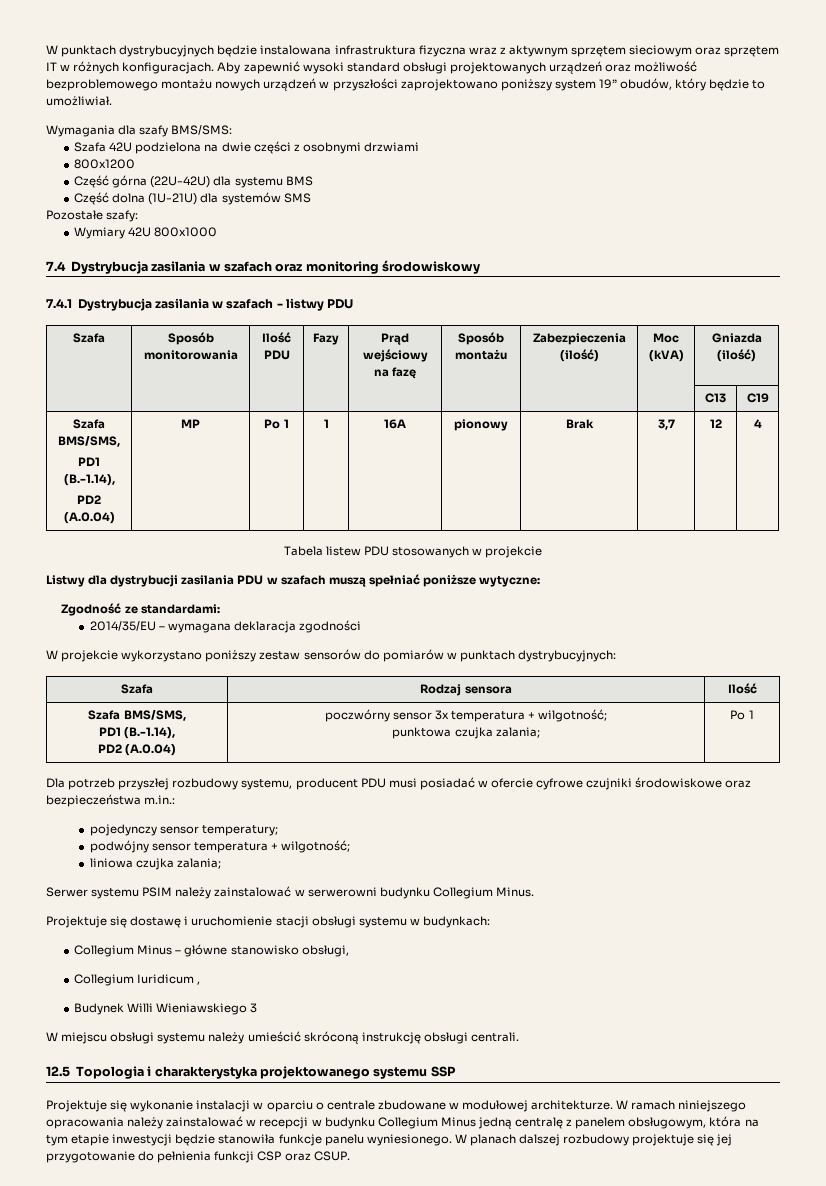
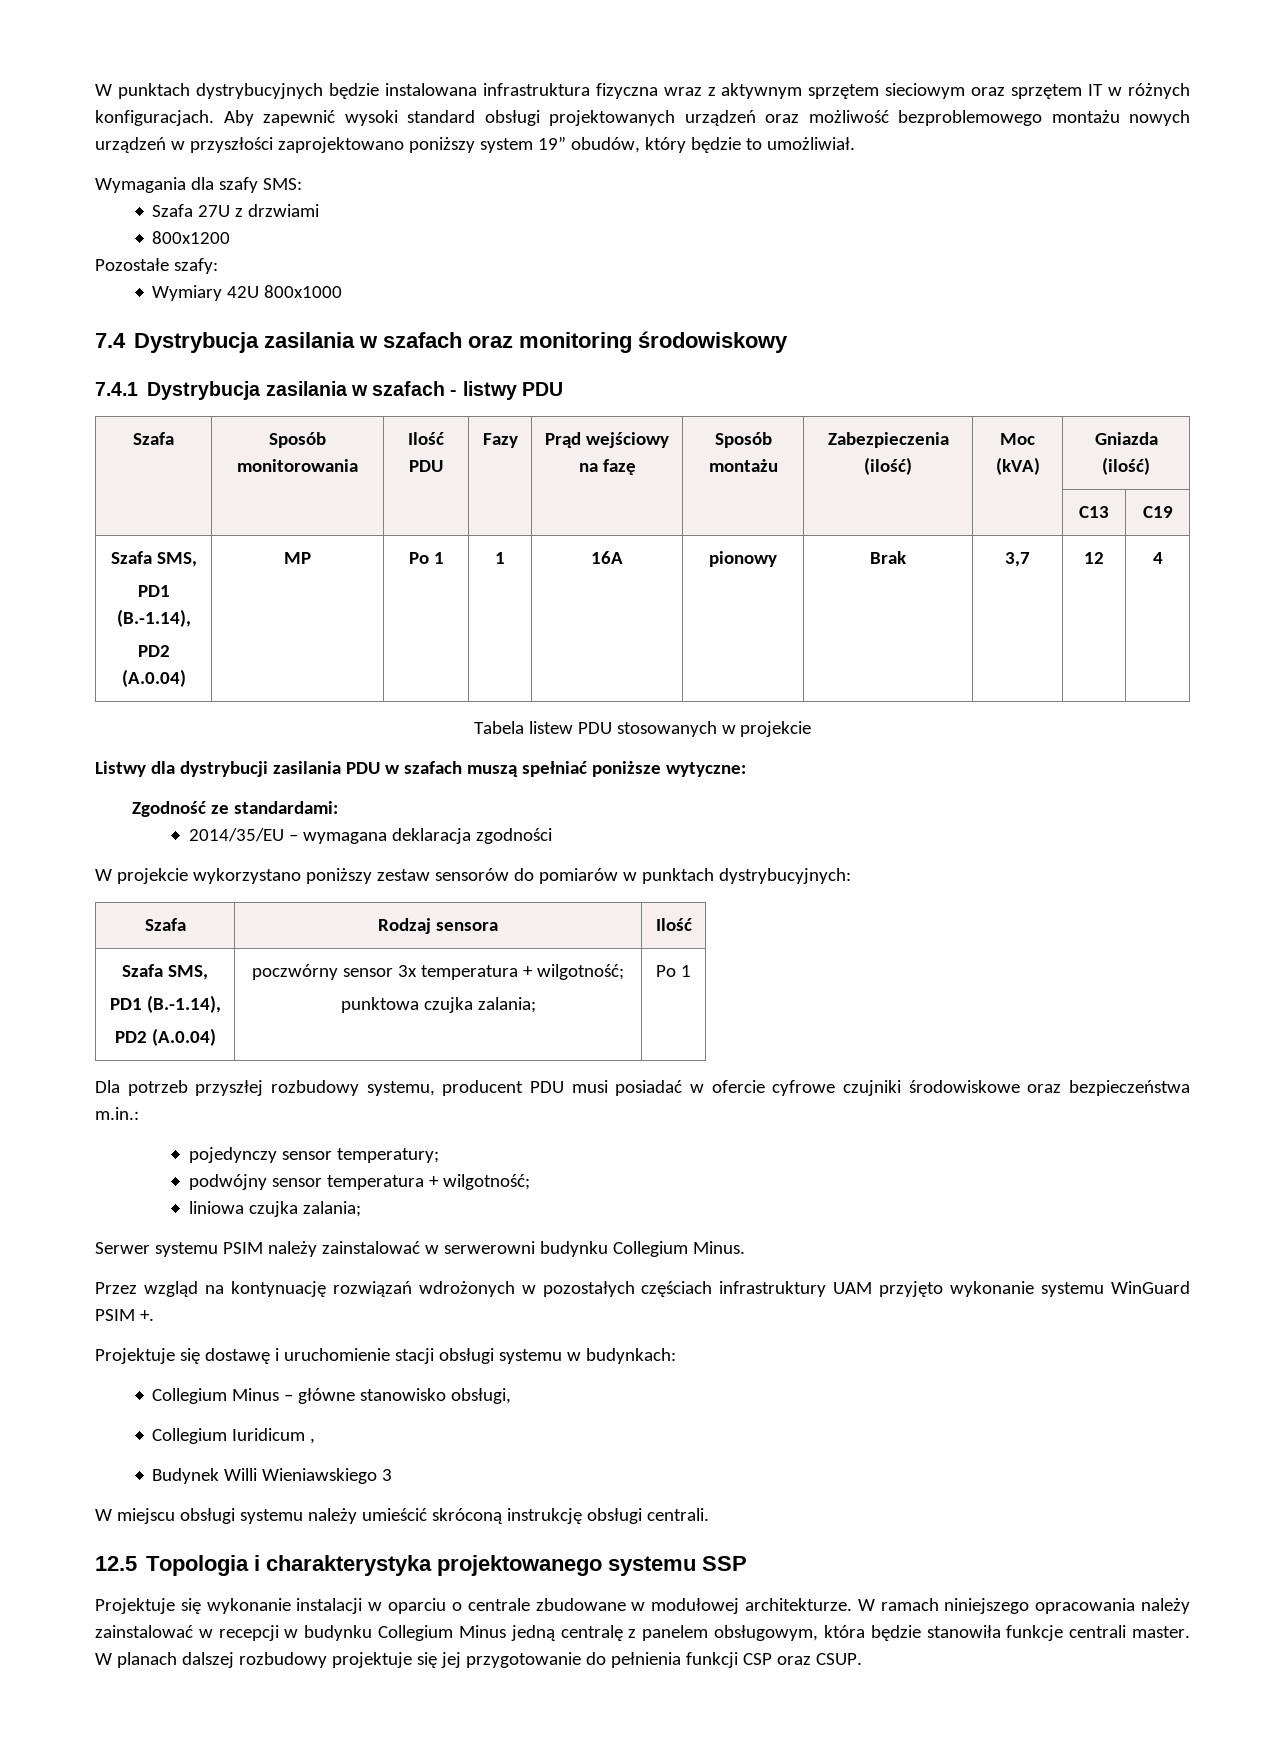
- Wymagania dla szafy BMS/SMS:
- Szafa 42U podzielona na dwie części z osobnymi drzwiami
+ Wymagania dla szafy SMS:
+ Szafa 27U z drzwiami
  800x1200
- Część górna (22U-42U) dla systemu BMS
- Część dolna (1U-21U) dla systemów SMS
  | | | | | | | | C13 | C19
- Szafa BMS/SMS,
+ Szafa SMS,
  Szafa | Rodzaj sensora | Ilość
- Szafa BMS/SMS,
+ Szafa SMS,
+ Przez wzgląd na kontynuację rozwiązań wdrożonych w pozostałych częściach infrastruktury UAM przyjęto wykonanie systemu WinGuard PSIM +.
- W ramach niniejszego opracowania należy zainstalować w recepcji w budynku Collegium Minus jedną centralę z panelem obsługowym, która na tym etapie inwestycji będzie stanowiła funkcje panelu wyniesionego.
+ W ramach niniejszego opracowania należy zainstalować w recepcji w budynku Collegium Minus jedną centralę z panelem obsługowym, która będzie stanowiła funkcje centrali master.

